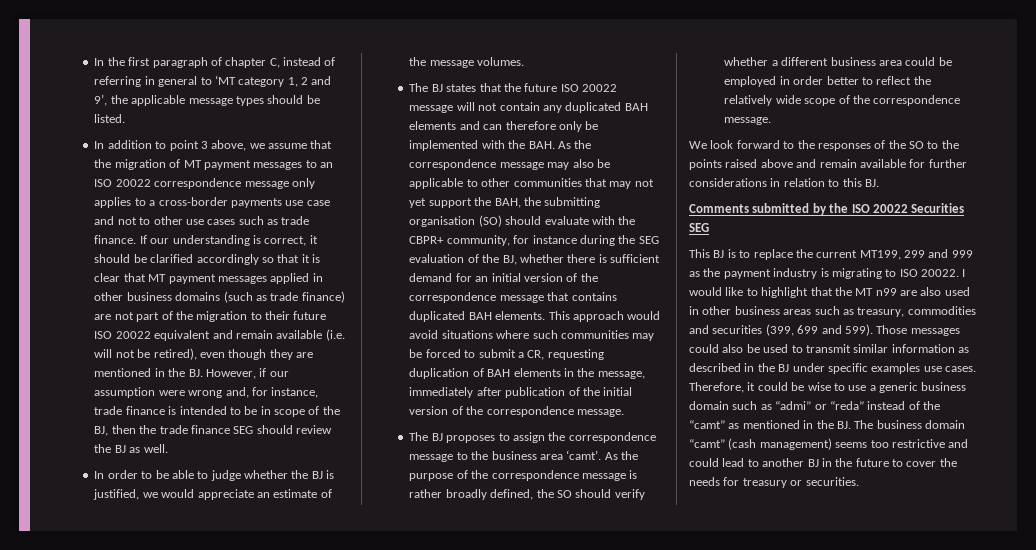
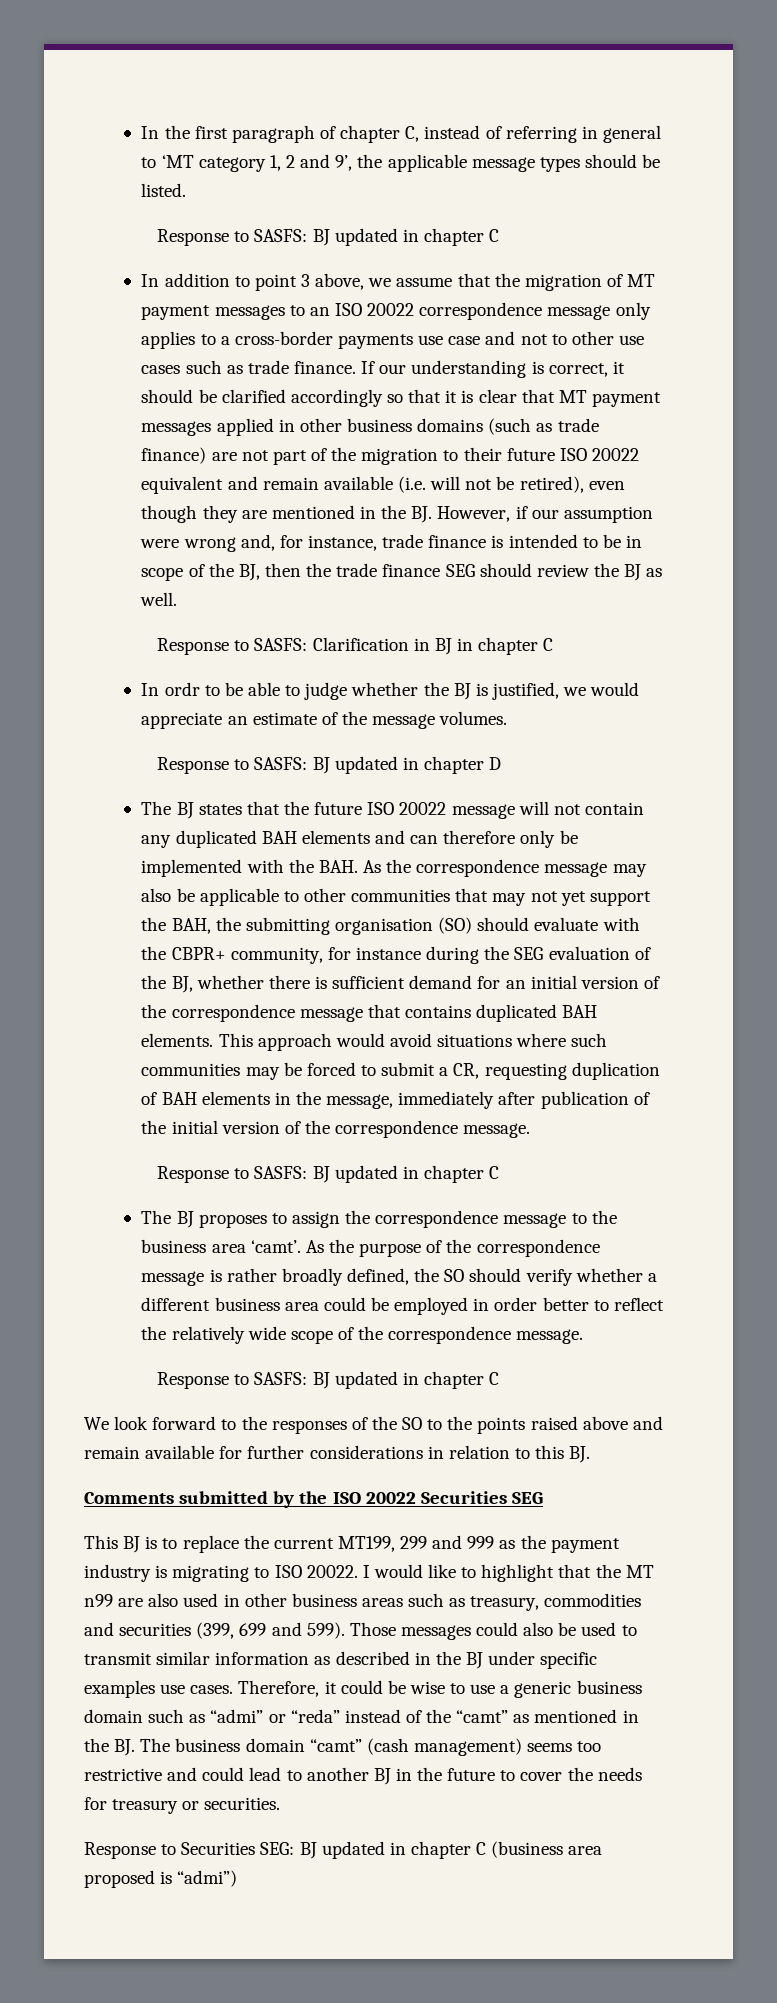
  In the first paragraph of chapter C, instead of referring in general to ‘MT category 1, 2 and 9’, the applicable message types should be listed.
+ Response to SASFS: BJ updated in chapter C
- In order to be able to judge whether the BJ is justified, we would appreciate an estimate of the message volumes.
+ Response to SASFS: Clarification in BJ in chapter C
+ In ordr to be able to judge whether the BJ is justified, we would appreciate an estimate of the message volumes.
+ Response to SASFS: BJ updated in chapter D
  This approach would avoid situations where such communities may be forced to submit a CR, requesting duplication of BAH elements in the message, immediately after publication of the initial version of the correspondence message.
+ Response to SASFS: BJ updated in chapter C
  As the purpose of the correspondence message is rather broadly defined, the SO should verify whether a different business area could be employed in order better to reflect the relatively wide scope of the correspondence message.
+ Response to SASFS: BJ updated in chapter C
+ Response to Securities SEG: BJ updated in chapter C (business area proposed is “admi”)

